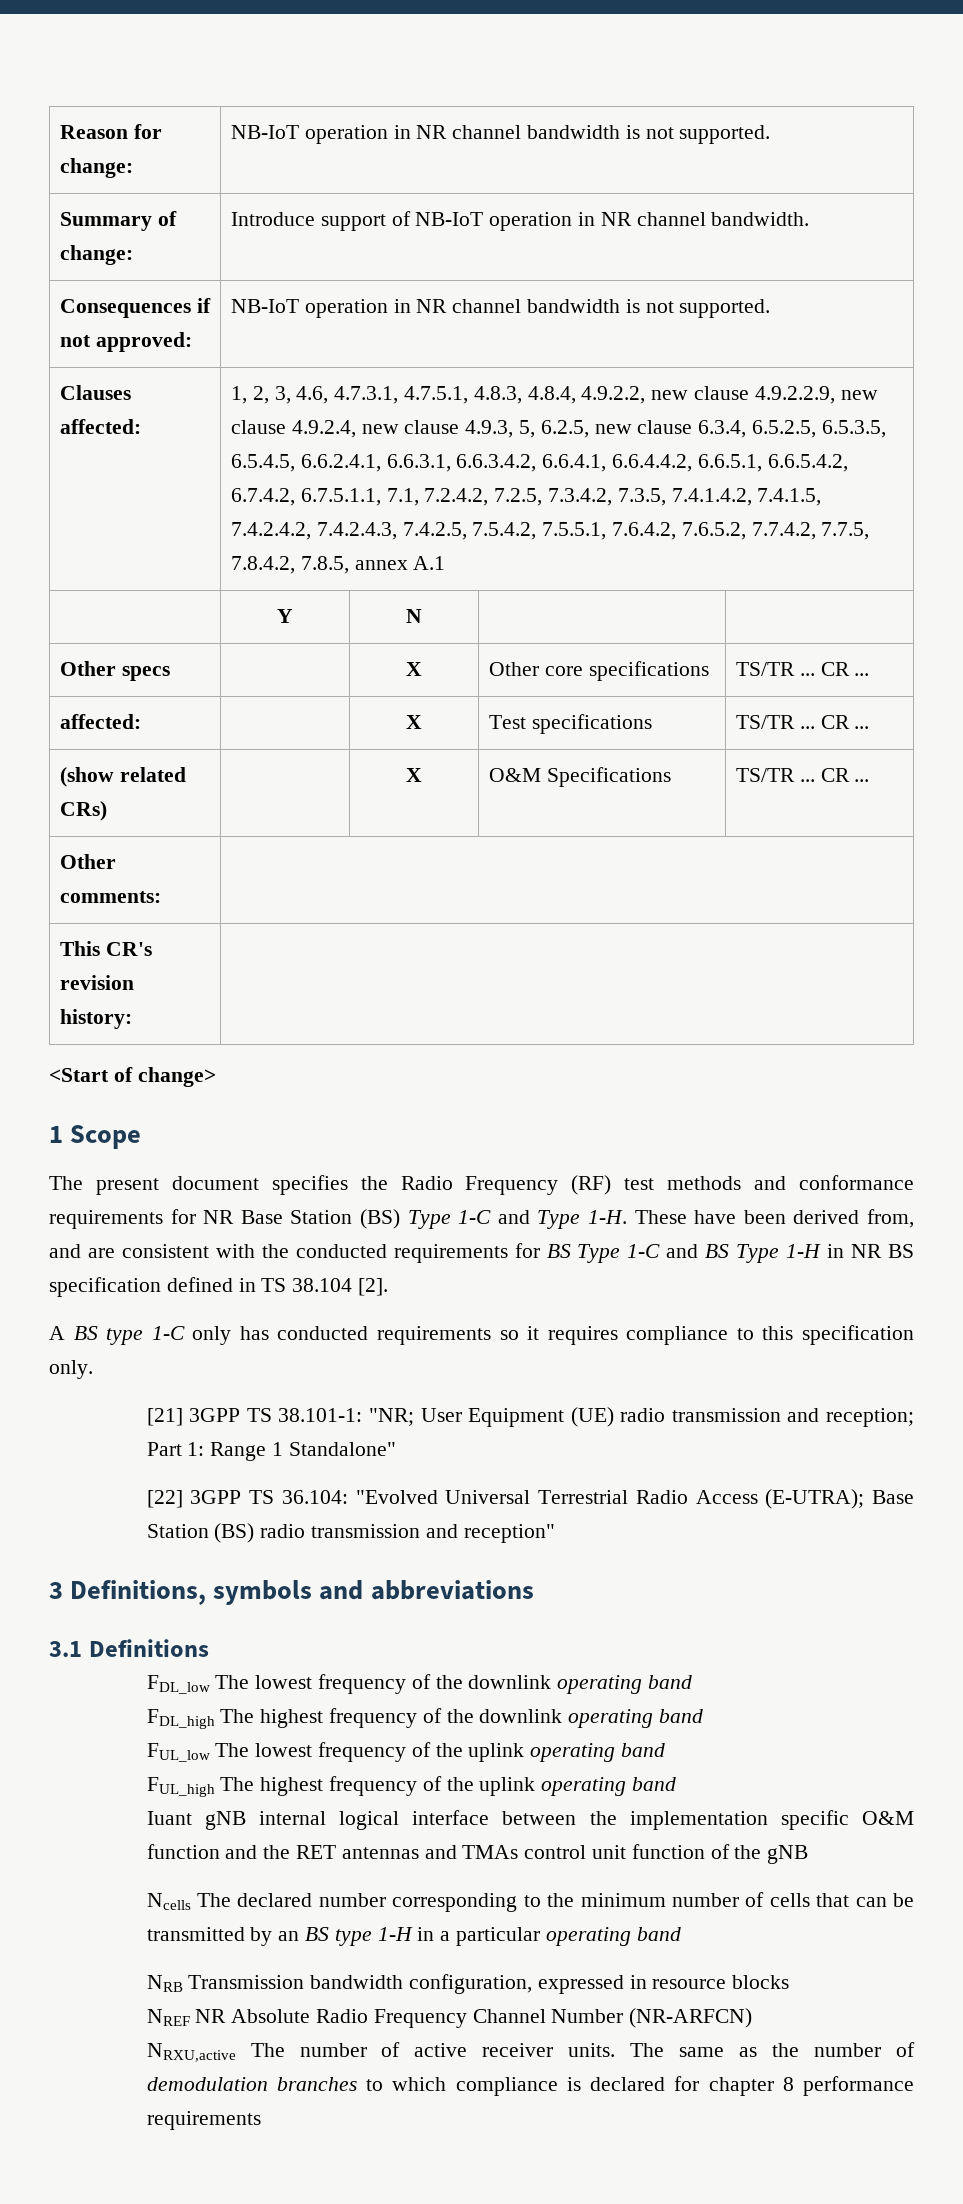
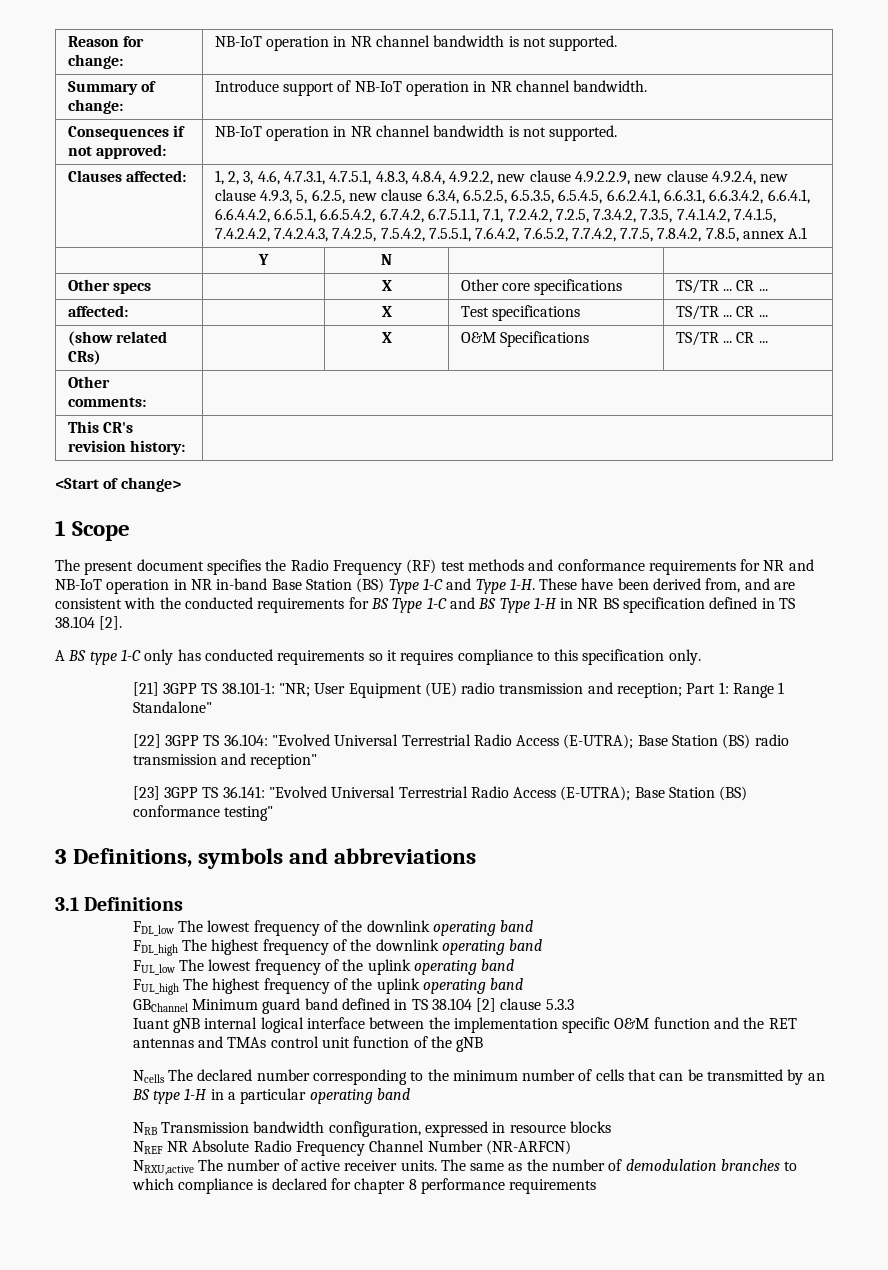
- The present document specifies the Radio Frequency (RF) test methods and conformance requirements for NR Base Station (BS) Type 1-C and Type 1-H.
+ The present document specifies the Radio Frequency (RF) test methods and conformance requirements for NR and NB-IoT operation in NR in-band Base Station (BS) Type 1-C and Type 1-H.
+ [23] 3GPP TS 36.141: "Evolved Universal Terrestrial Radio Access (E-UTRA); Base Station (BS) conformance testing"
+ GBChannel Minimum guard band defined in TS 38.104 [2] clause 5.3.3

